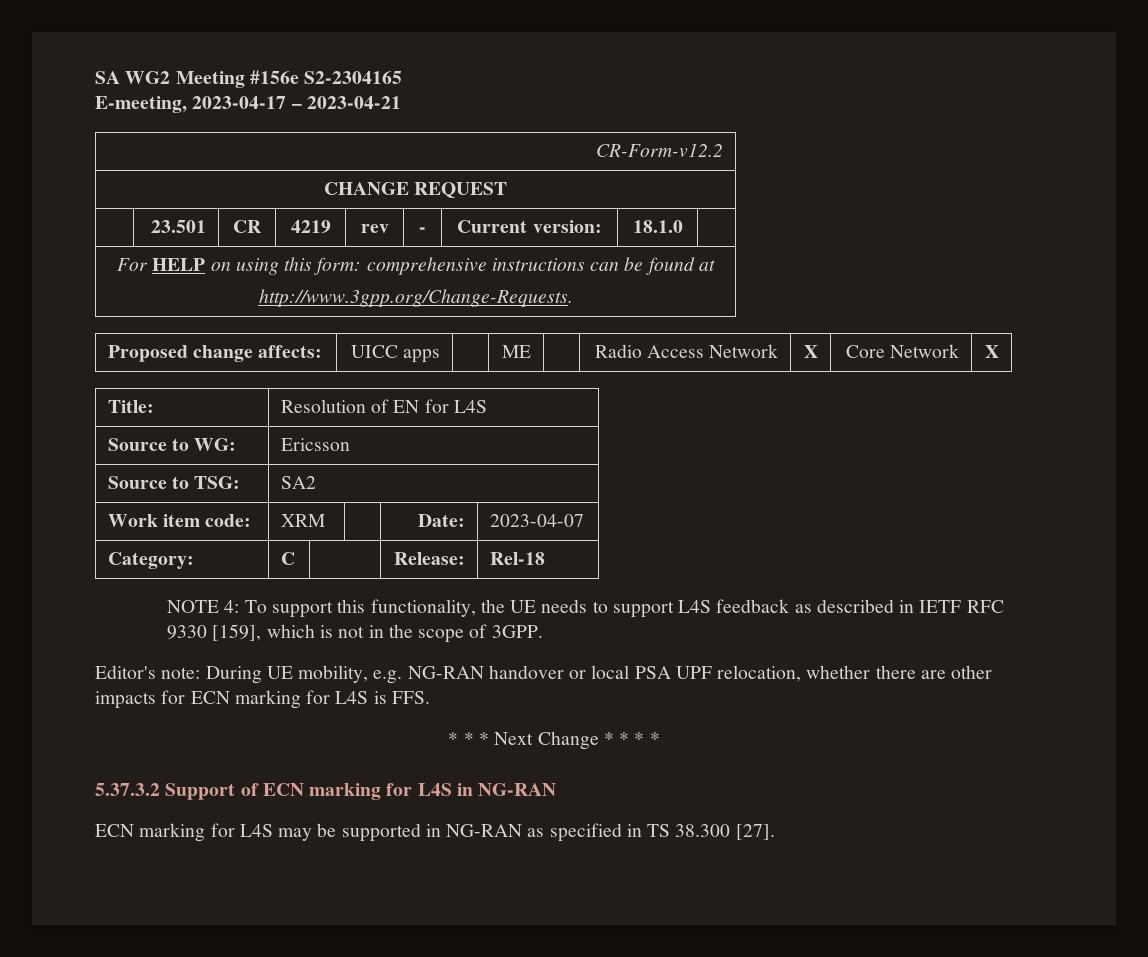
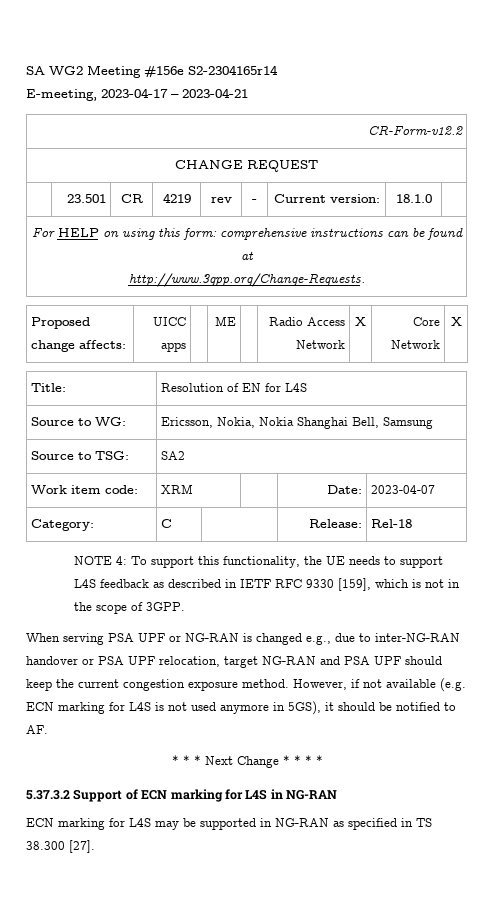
- SA WG2 Meeting #156e S2-2304165
+ SA WG2 Meeting #156e S2-2304165r14
- Source to WG: | Ericsson
+ Source to WG: | Ericsson, Nokia, Nokia Shanghai Bell, Samsung
- Editor's note: During UE mobility, e.g. NG-RAN handover or local PSA UPF relocation, whether there are other impacts for ECN marking for L4S is FFS.
+ When serving PSA UPF or NG-RAN is changed e.g., due to inter-NG-RAN handover or PSA UPF relocation, target NG-RAN and PSA UPF should keep the current congestion exposure method. However, if not available (e.g. ECN marking for L4S is not used anymore in 5GS), it should be notified to AF.

